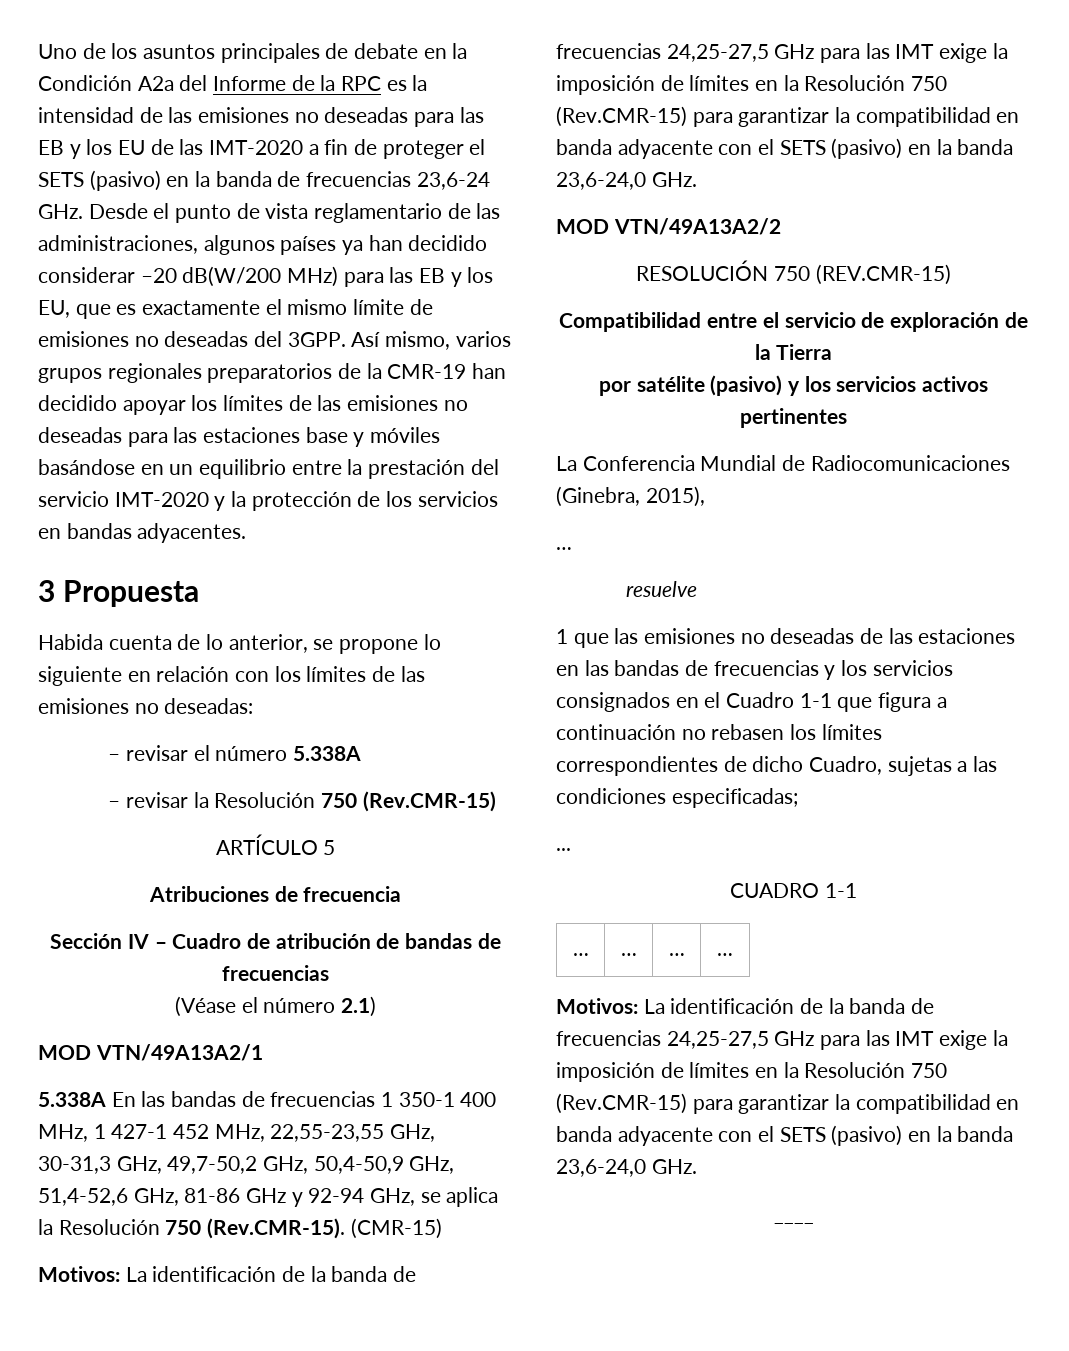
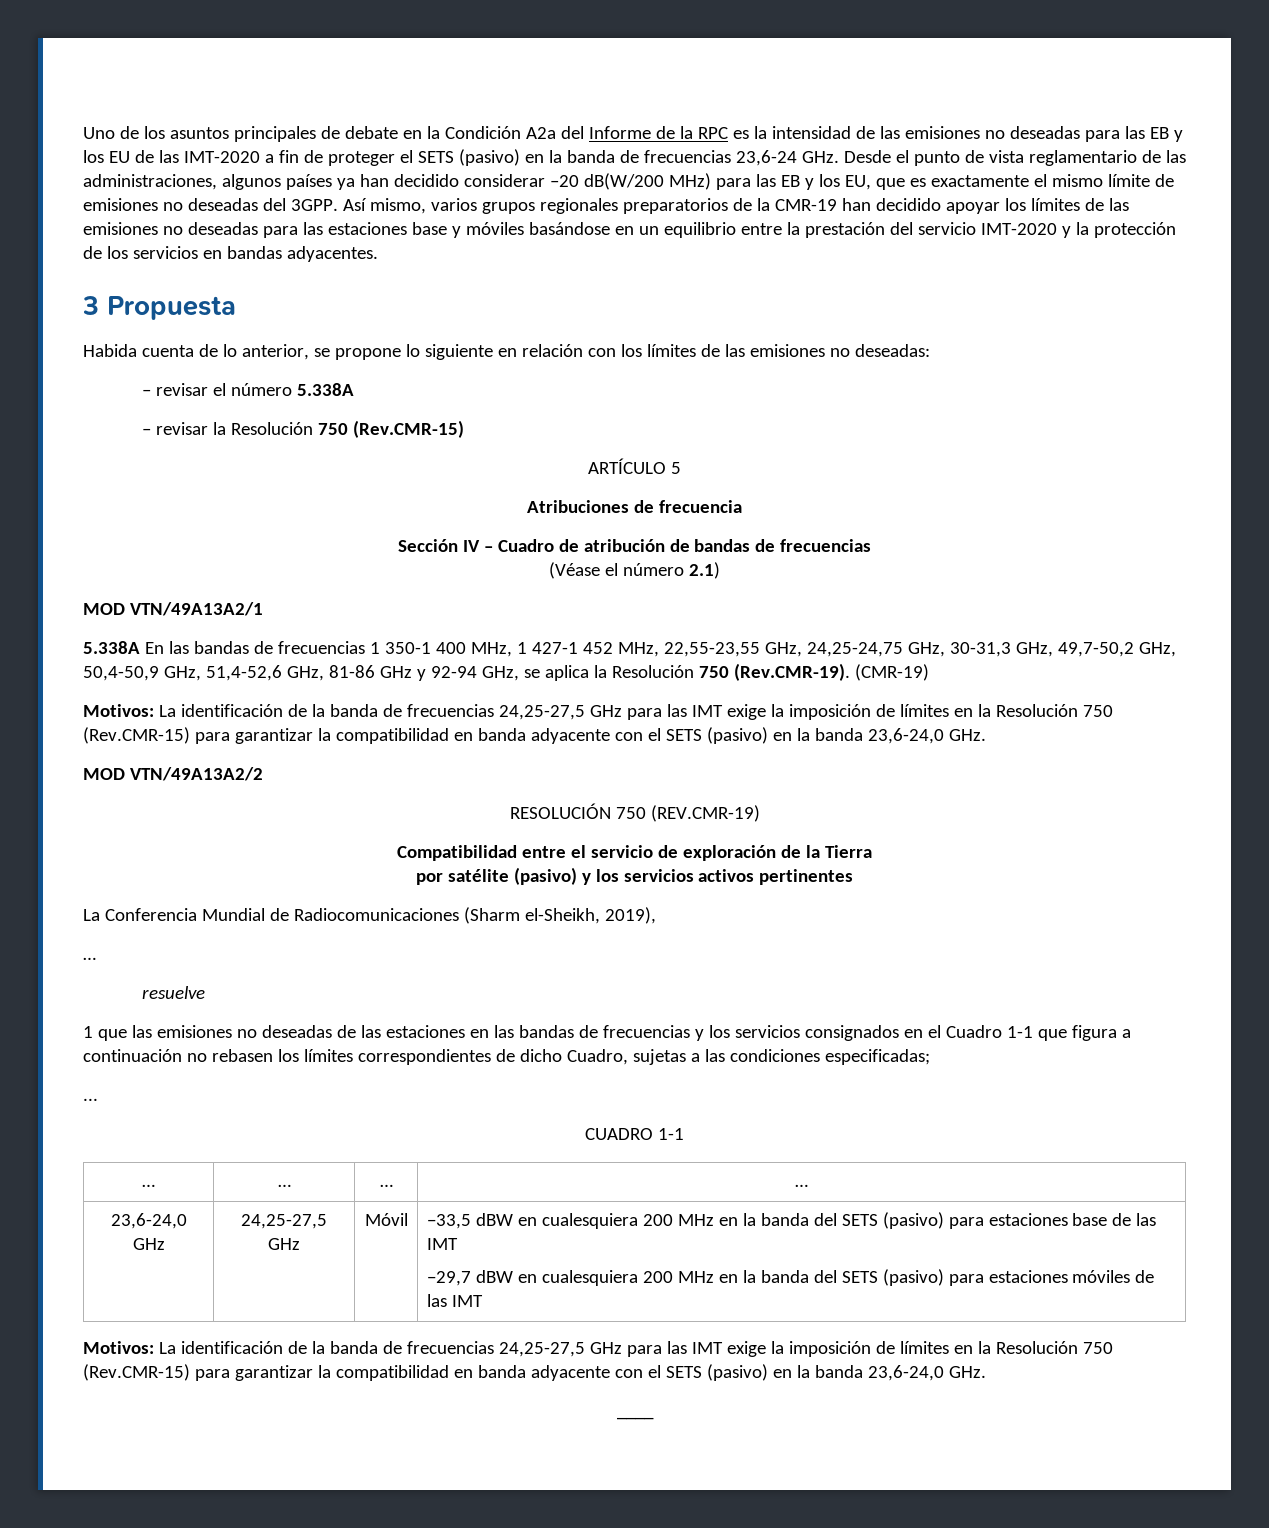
- 5.338A En las bandas de frecuencias 1 350-1 400 MHz, 1 427-1 452 MHz, 22,55-23,55 GHz, 30-31,3 GHz, 49,7-50,2 GHz, 50,4-50,9 GHz, 51,4-52,6 GHz, 81-86 GHz y 92-94 GHz, se aplica la Resolución 750 (Rev.CMR-15). (CMR-15)
+ 5.338A En las bandas de frecuencias 1 350-1 400 MHz, 1 427-1 452 MHz, 22,55-23,55 GHz, 24,25-24,75 GHz, 30-31,3 GHz, 49,7-50,2 GHz, 50,4-50,9 GHz, 51,4-52,6 GHz, 81-86 GHz y 92-94 GHz, se aplica la Resolución 750 (Rev.CMR-19). (CMR-19)
- RESOLUCIÓN 750 (REV.CMR-15)
+ RESOLUCIÓN 750 (REV.CMR-19)
- La Conferencia Mundial de Radiocomunicaciones (Ginebra, 2015),
+ La Conferencia Mundial de Radiocomunicaciones (Sharm el-Sheikh, 2019),
+ 23,6-24,0 GHz | 24,25-27,5 GHz | Móvil | −33,5 dBW en cualesquiera 200 MHz en la banda del SETS (pasivo) para estaciones base de las IMT
+ −29,7 dBW en cualesquiera 200 MHz en la banda del SETS (pasivo) para estaciones móviles de las IMT

